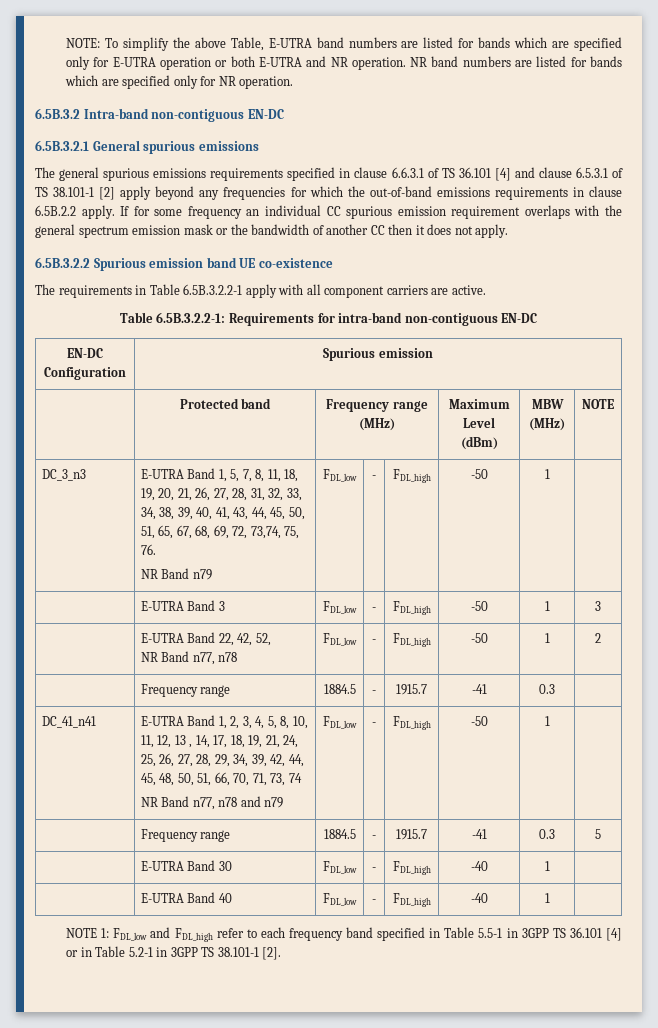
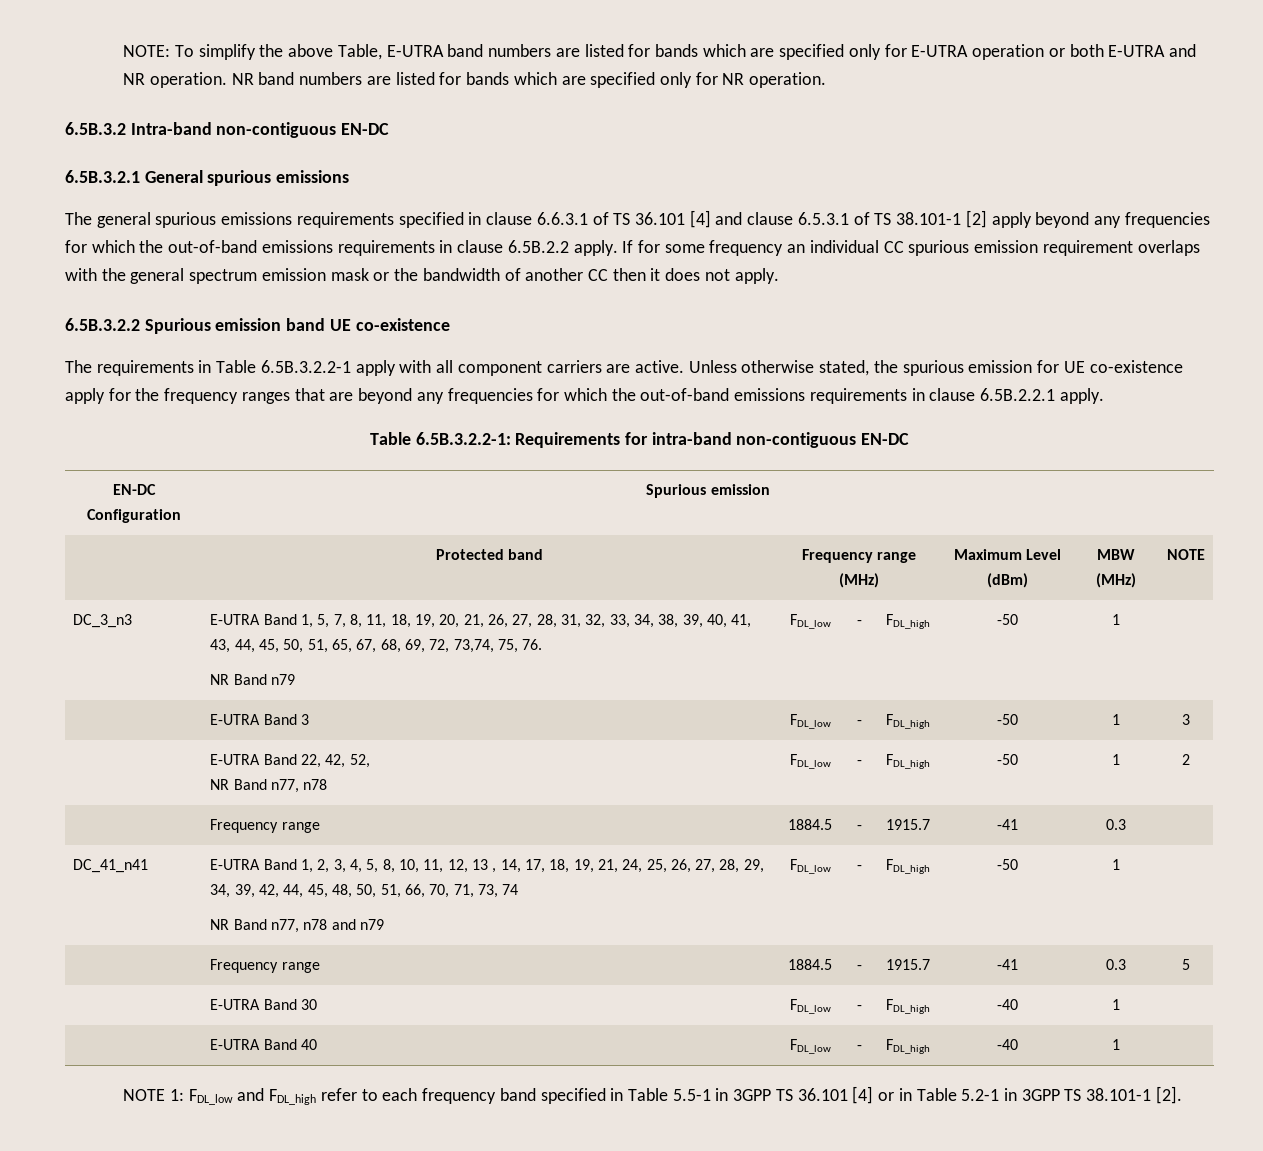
+ Unless otherwise stated, the spurious emission for UE co-existence apply for the frequency ranges that are beyond any frequencies for which the out-of-band emissions requirements in clause 6.5B.2.2.1 apply.

